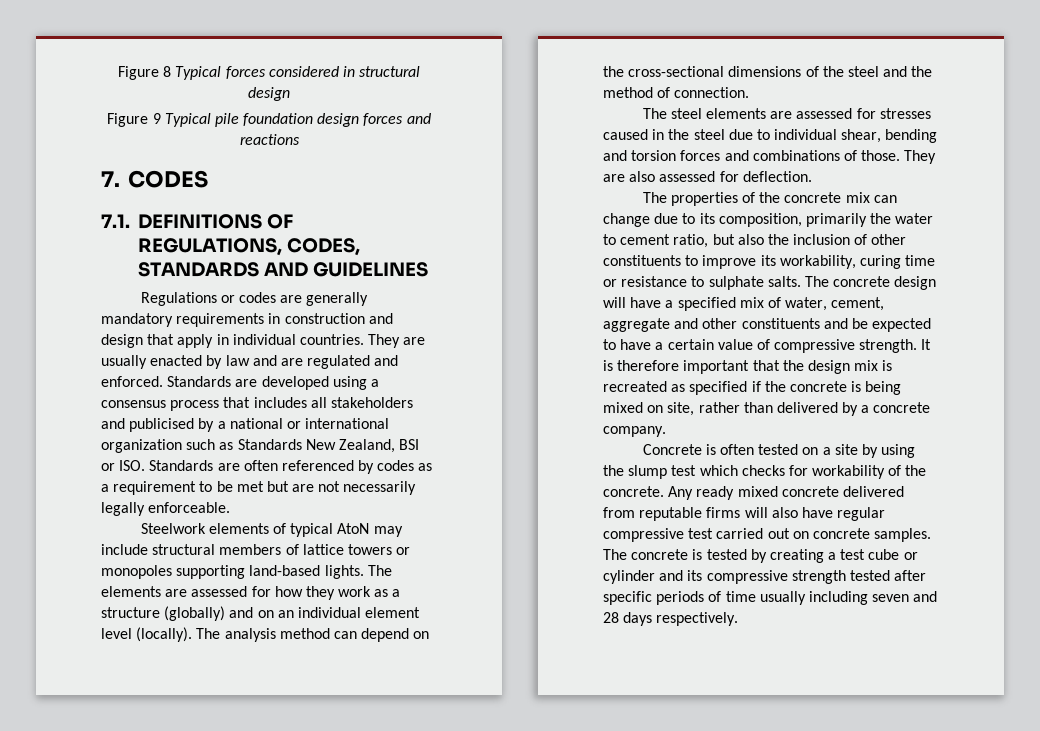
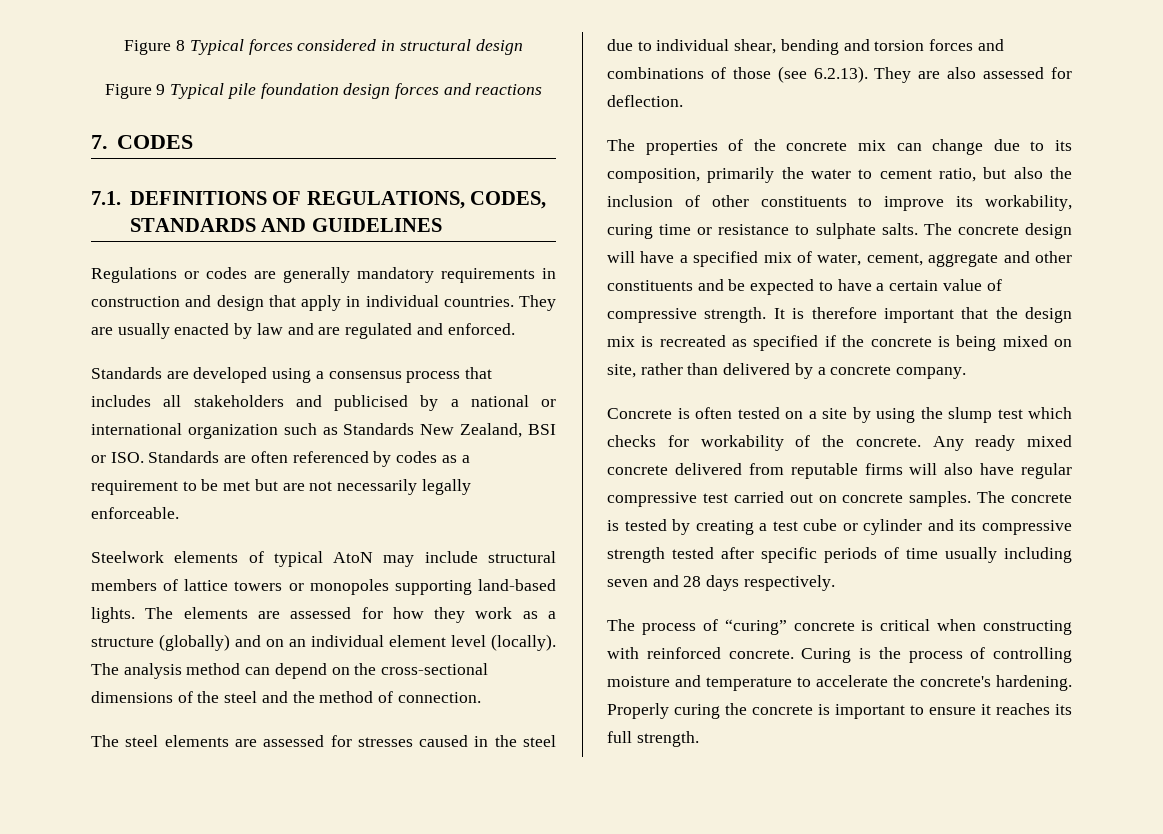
- They are usually enacted by law and are regulated and enforced. Standards are developed using a consensus process that includes all stakeholders and publicised by a national or international organization such as Standards New Zealand, BSI or ISO. Standards are often referenced by codes as a requirement to be met but are not necessarily legally enforceable.
+ They are usually enacted by law and are regulated and enforced.
+ Standards are developed using a consensus process that includes all stakeholders and publicised by a national or international organization such as Standards New Zealand, BSI or ISO. Standards are often referenced by codes as a requirement to be met but are not necessarily legally enforceable.
- The steel elements are assessed for stresses caused in the steel due to individual shear, bending and torsion forces and combinations of those. They are also assessed for deflection.
+ The steel elements are assessed for stresses caused in the steel due to individual shear, bending and torsion forces and combinations of those (see 6.2.13). They are also assessed for deflection.
+ The process of “curing” concrete is critical when constructing with reinforced concrete. Curing is the process of controlling moisture and temperature to accelerate the concrete's hardening. Properly curing the concrete is important to ensure it reaches its full strength.

